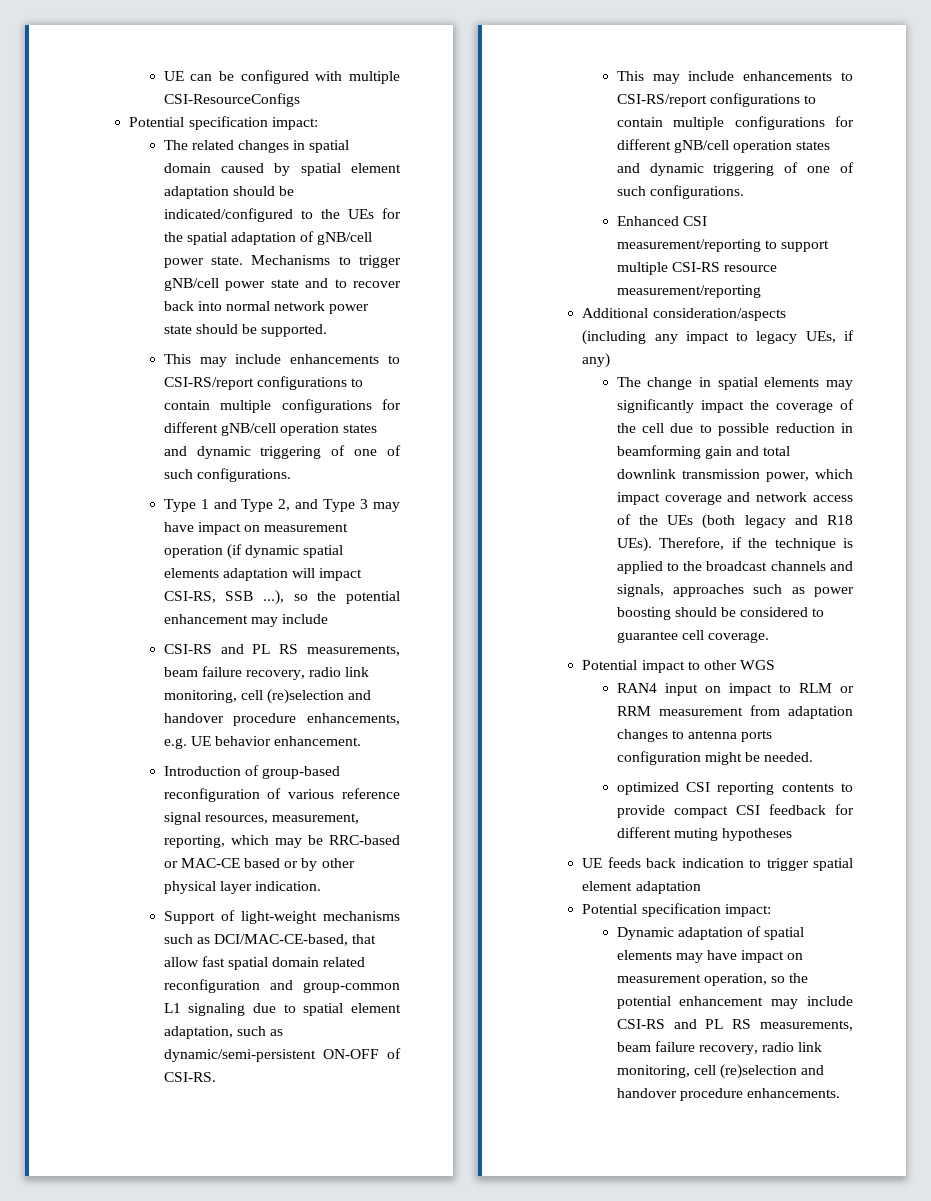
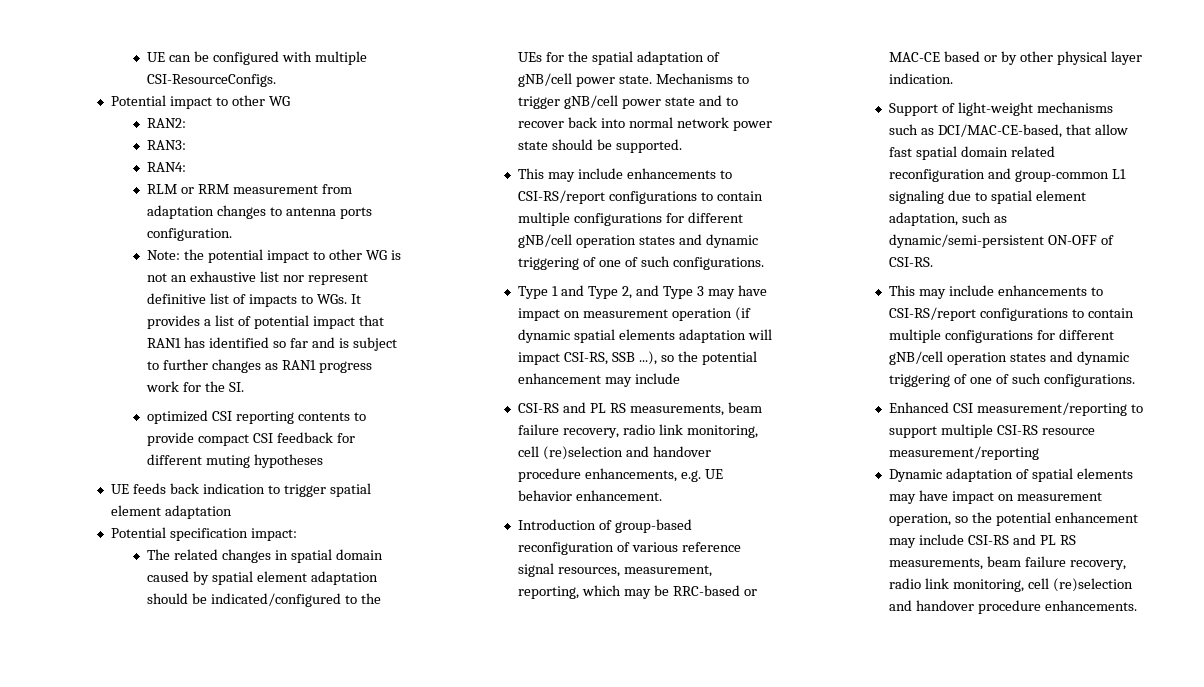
- UE can be configured with multiple CSI-ResourceConfigs
+ UE can be configured with multiple CSI-ResourceConfigs.
+ Potential impact to other WG
+ RAN2:
+ RAN3:
+ RAN4:
+ RLM or RRM measurement from adaptation changes to antenna ports configuration.
+ Note: the potential impact to other WG is not an exhaustive list nor represent definitive list of impacts to WGs. It provides a list of potential impact that RAN1 has identified so far and is subject to further changes as RAN1 progress work for the SI.
+ optimized CSI reporting contents to provide compact CSI feedback for different muting hypotheses
+ UE feeds back indication to trigger spatial element adaptation
- Additional consideration/aspects (including any impact to legacy UEs, if any)
- The change in spatial elements may significantly impact the coverage of the cell due to possible reduction in beamforming gain and total downlink transmission power, which impact coverage and network access of the UEs (both legacy and R18 UEs). Therefore, if the technique is applied to the broadcast channels and signals, approaches such as power boosting should be considered to guarantee cell coverage.
- Potential impact to other WGS
- RAN4 input on impact to RLM or RRM measurement from adaptation changes to antenna ports configuration might be needed.
- optimized CSI reporting contents to provide compact CSI feedback for different muting hypotheses
- UE feeds back indication to trigger spatial element adaptation
- Potential specification impact:

